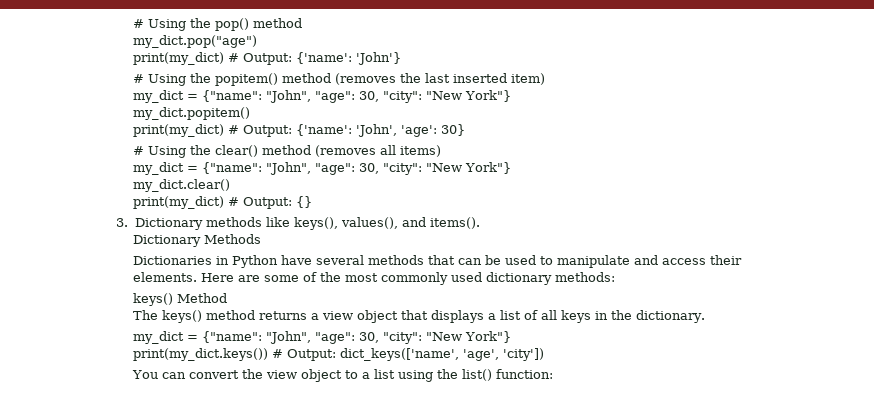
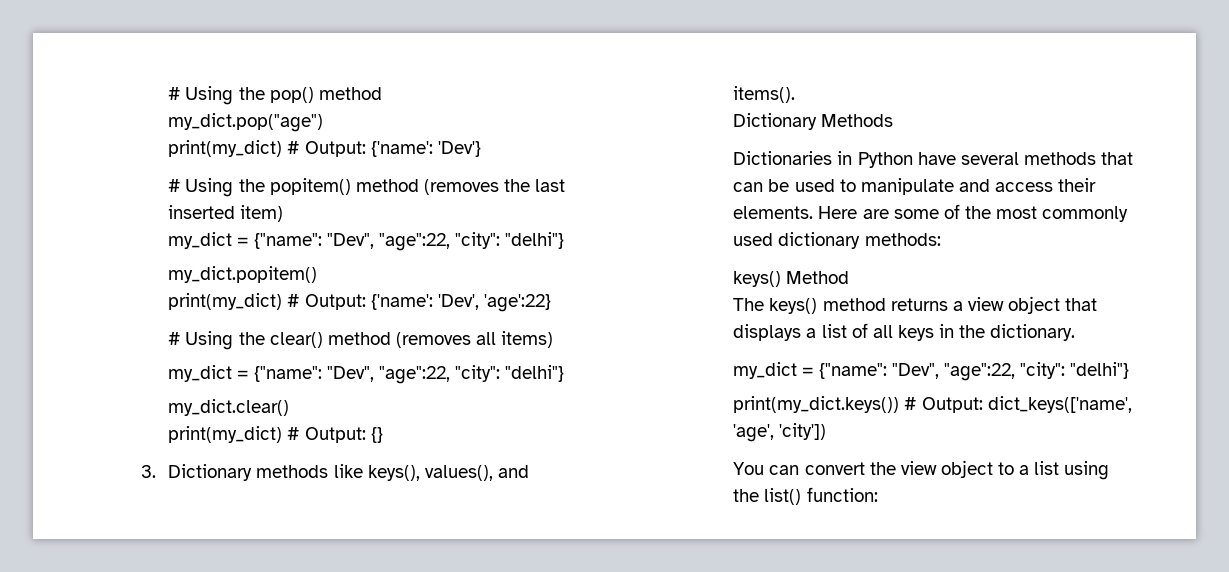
- print(my_dict) # Output: {'name': 'John'}
+ print(my_dict) # Output: {'name': 'Dev'}
  # Using the popitem() method (removes the last inserted item)
- my_dict = {"name": "John", "age": 30, "city": "New York"}
+ my_dict = {"name": "Dev", "age":22, "city": "delhi"}
- print(my_dict) # Output: {'name': 'John', 'age': 30}
+ print(my_dict) # Output: {'name': 'Dev', 'age':22}
  # Using the clear() method (removes all items)
- my_dict = {"name": "John", "age": 30, "city": "New York"}
+ my_dict = {"name": "Dev", "age":22, "city": "delhi"}
  The keys() method returns a view object that displays a list of all keys in the dictionary.
- my_dict = {"name": "John", "age": 30, "city": "New York"}
+ my_dict = {"name": "Dev", "age":22, "city": "delhi"}

